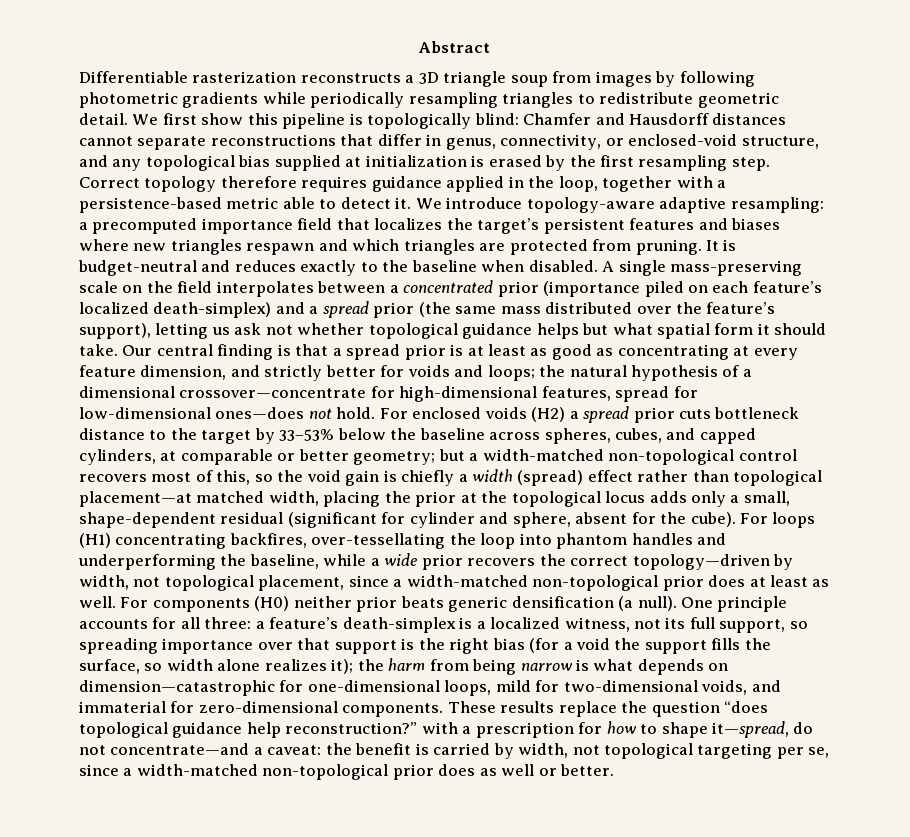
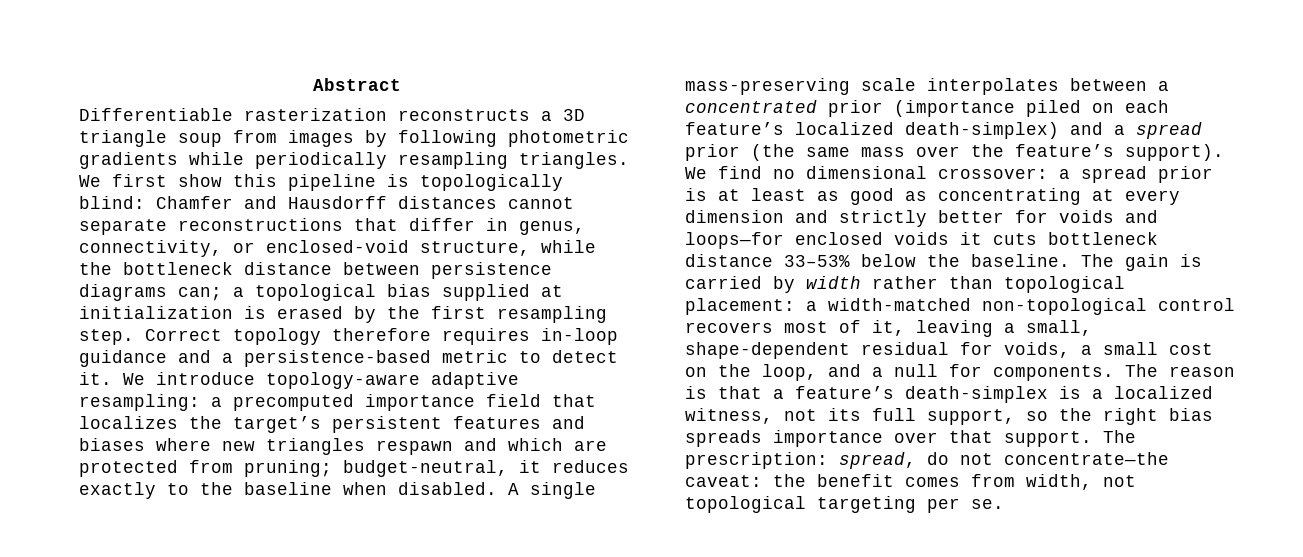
- Differentiable rasterization reconstructs a 3D triangle soup from images by following photometric gradients while periodically resampling triangles to redistribute geometric detail.
+ Differentiable rasterization reconstructs a 3D triangle soup from images by following photometric gradients while periodically resampling triangles.
- We first show this pipeline is topologically blind: Chamfer and Hausdorff distances cannot separate reconstructions that differ in genus, connectivity, or enclosed-void structure, and any topological bias supplied at initialization is erased by the first resampling step.
+ We first show this pipeline is topologically blind: Chamfer and Hausdorff distances cannot separate reconstructions that differ in genus, connectivity, or enclosed-void structure, while the bottleneck distance between persistence diagrams can; a topological bias supplied at initialization is erased by the first resampling step.
- Correct topology therefore requires guidance applied in the loop, together with a persistence-based metric able to detect it.
+ Correct topology therefore requires in-loop guidance and a persistence-based metric to detect it.
- We introduce topology-aware adaptive resampling: a precomputed importance field that localizes the target’s persistent features and biases where new triangles respawn and which triangles are protected from pruning. It is budget-neutral and reduces exactly to the baseline when disabled.
+ We introduce topology-aware adaptive resampling: a precomputed importance field that localizes the target’s persistent features and biases where new triangles respawn and which are protected from pruning; budget-neutral, it reduces exactly to the baseline when disabled.
- A single mass-preserving scale on the field interpolates between a concentrated prior (importance piled on each feature’s localized death-simplex) and a spread prior (the same mass distributed over the feature’s support), letting us ask not whether topological guidance helps but what spatial form it should take. Our central finding is that a spread prior is at least as good as concentrating at every feature dimension, and strictly better for voids and loops; the natural hypothesis of a dimensional crossover—concentrate for high-dimensional features, spread for low-dimensional ones—does not hold. For enclosed voids (H2) a spread prior cuts bottleneck distance to the target by 33–53% below the baseline across spheres, cubes, and capped cylinders, at comparable or better geometry; but a width-matched non-topological control recovers most of this, so the void gain is chiefly a width (spread) effect rather than topological placement—at matched width, placing the prior at the topological locus adds only a small, shape-dependent residual (significant for cylinder and sphere, absent for the cube). For loops (H1) concentrating backfires, over-tessellating the loop into phantom handles and underperforming the baseline, while a wide prior recovers the correct topology—driven by width, not topological placement, since a width-matched non-topological prior does at least as well. For components (H0) neither prior beats generic densification (a null). One principle accounts for all three: a feature’s death-simplex is a localized witness, not its full support, so spreading importance over that support is the right bias (for a void the support fills the surface, so width alone realizes it); the harm from being narrow is what depends on dimension—catastrophic for one-dimensional loops, mild for two-dimensional voids, and immaterial for zero-dimensional components. These results replace the question “does topological guidance help reconstruction?” with a prescription for how to shape it—spread, do not concentrate—and a caveat: the benefit is carried by width, not topological targeting per se, since a width-matched non-topological prior does as well or better.
+ A single mass-preserving scale interpolates between a concentrated prior (importance piled on each feature’s localized death-simplex) and a spread prior (the same mass over the feature’s support). We find no dimensional crossover: a spread prior is at least as good as concentrating at every dimension and strictly better for voids and loops—for enclosed voids it cuts bottleneck distance 33–53% below the baseline. The gain is carried by width rather than topological placement: a width-matched non-topological control recovers most of it, leaving a small, shape-dependent residual for voids, a small cost on the loop, and a null for components. The reason is that a feature’s death-simplex is a localized witness, not its full support, so the right bias spreads importance over that support. The prescription: spread, do not concentrate—the caveat: the benefit comes from width, not topological targeting per se.

